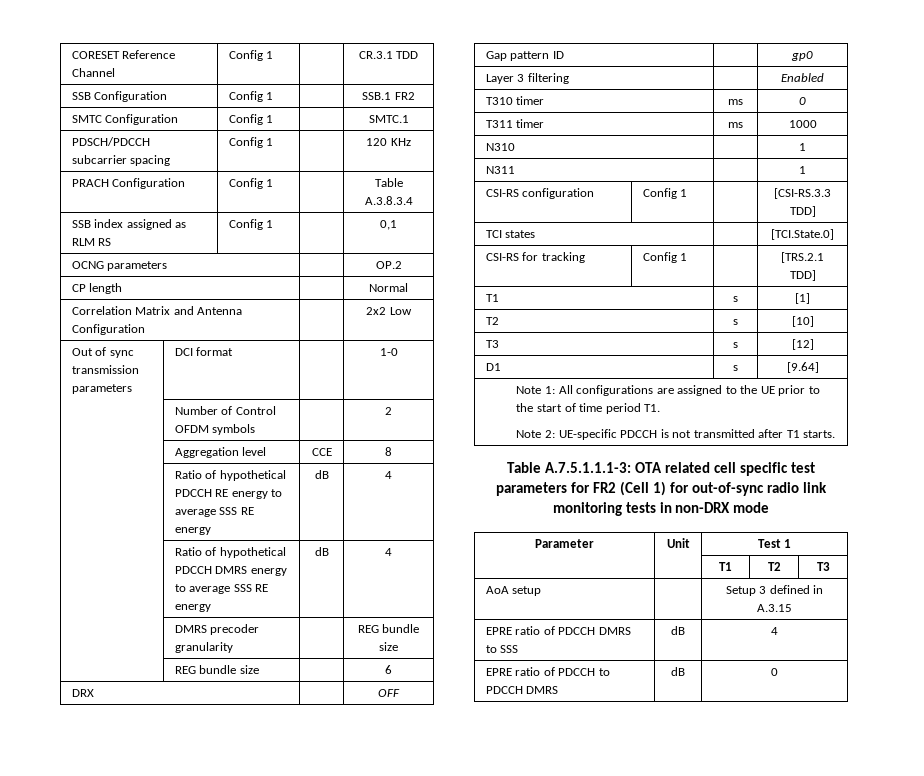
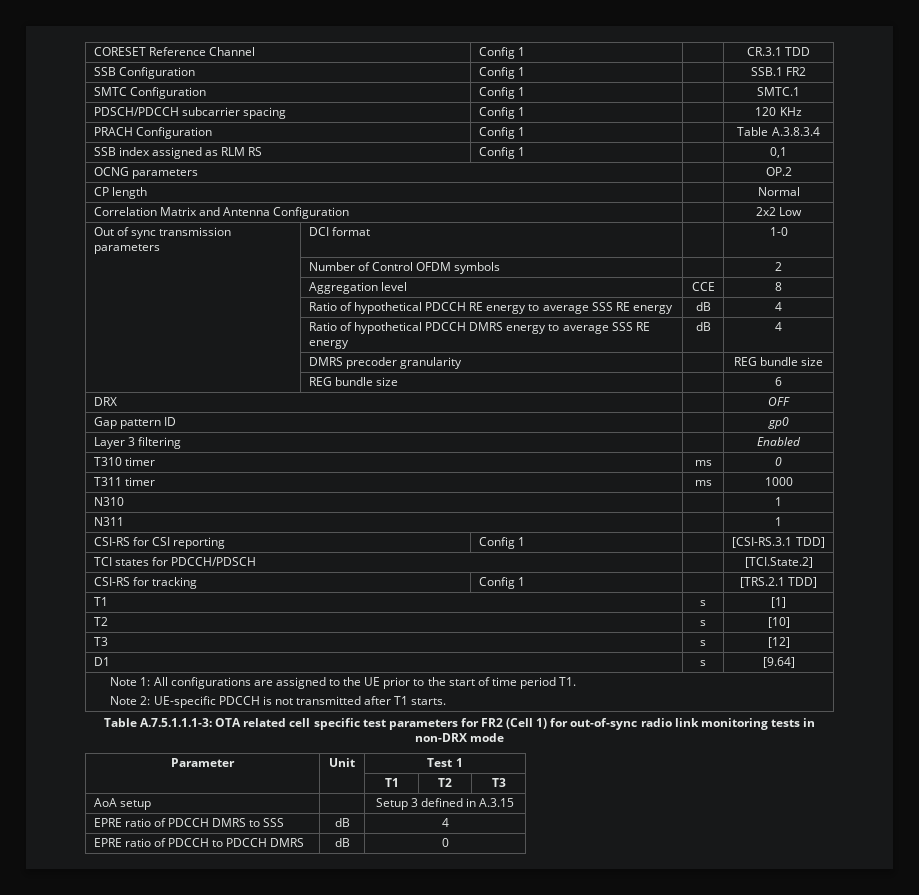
- CSI-RS configuration | Config 1 | | [CSI-RS.3.3 TDD]
+ CSI-RS for CSI reporting | Config 1 | | [CSI-RS.3.1 TDD]
- TCI states | | [TCI.State.0]
+ TCI states for PDCCH/PDSCH | | [TCI.State.2]

